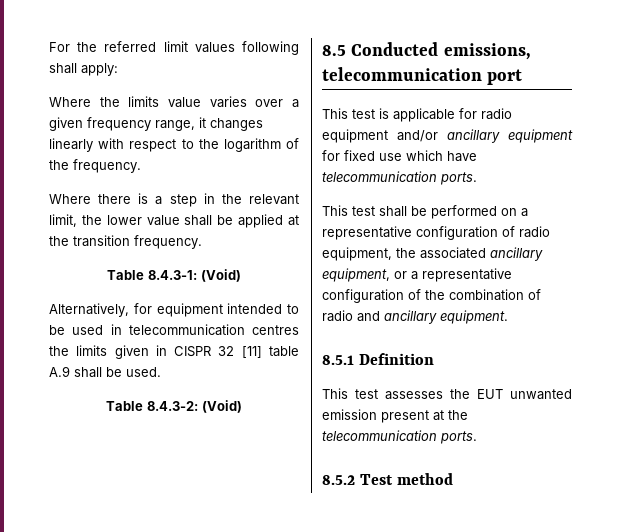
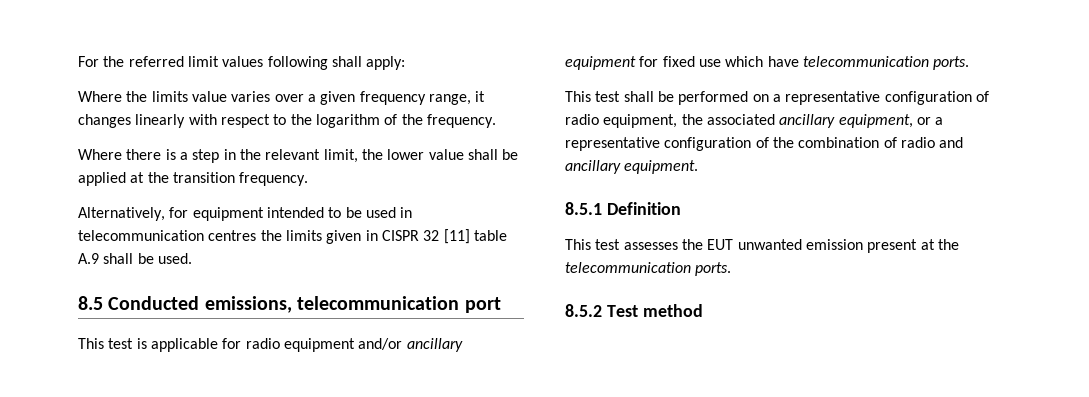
- Table 8.4.3-1: (Void)
- Table 8.4.3-2: (Void)

